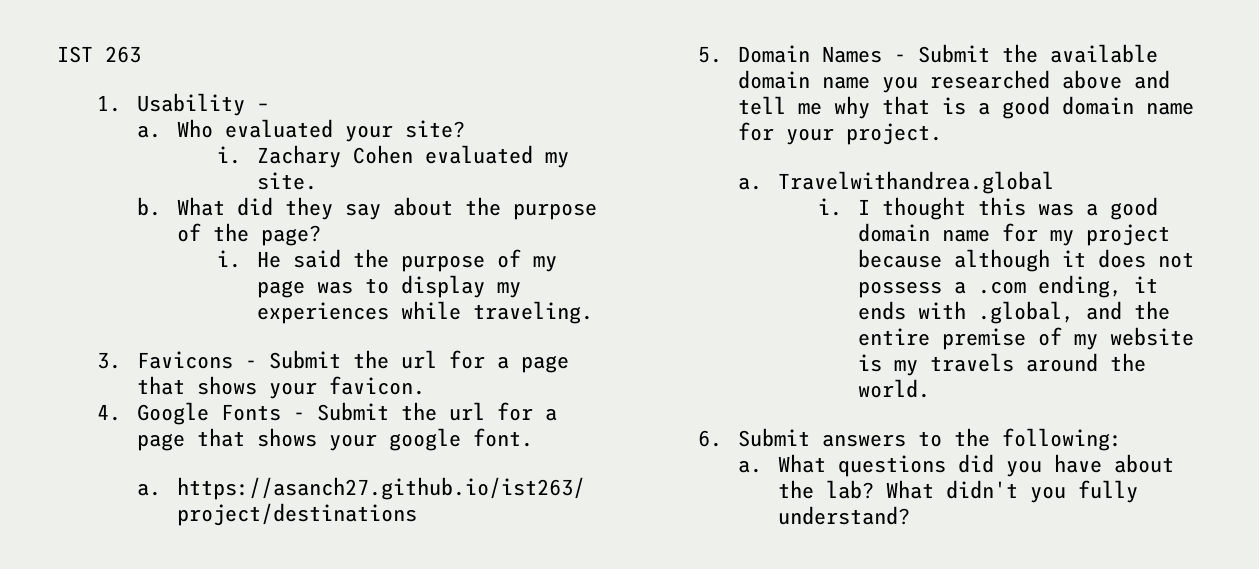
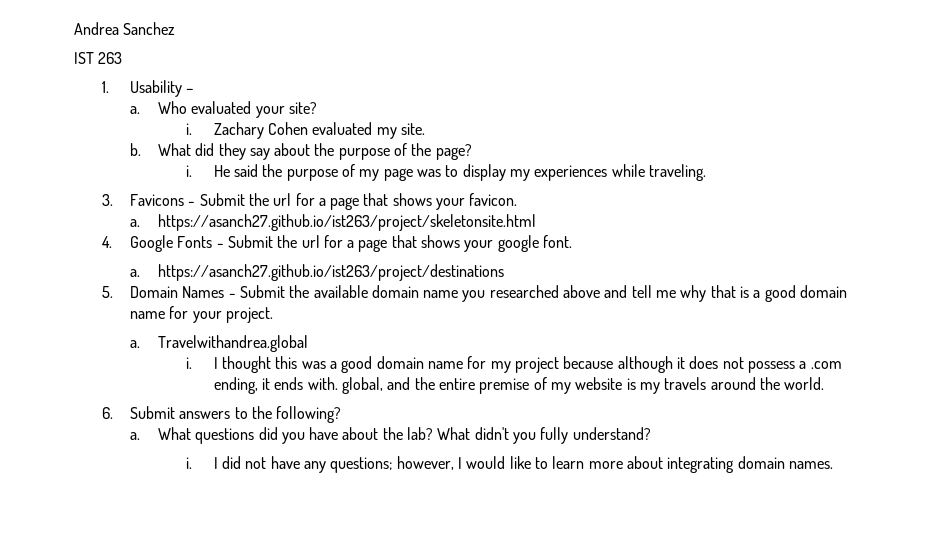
+ Andrea Sanchez
+ a. https://asanch27.github.io/ist263/project/skeletonsite.html
- I thought this was a good domain name for my project because although it does not possess a .com ending, it ends with .global, and the entire premise of my website is my travels around the world.
+ I thought this was a good domain name for my project because although it does not possess a .com ending, it ends with. global, and the entire premise of my website is my travels around the world.
- 6. Submit answers to the following:
+ 6. Submit answers to the following?
+ i. I did not have any questions; however, I would like to learn more about integrating domain names.

